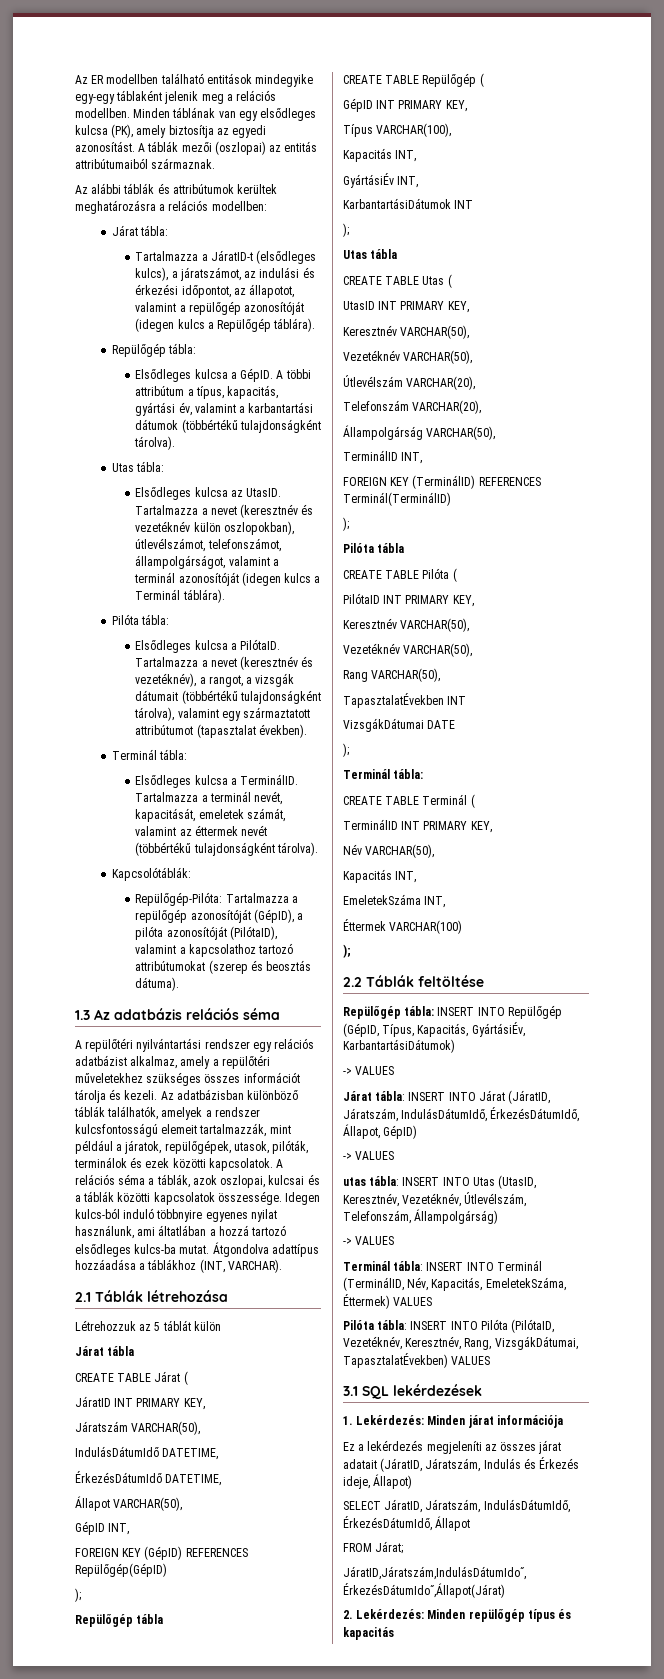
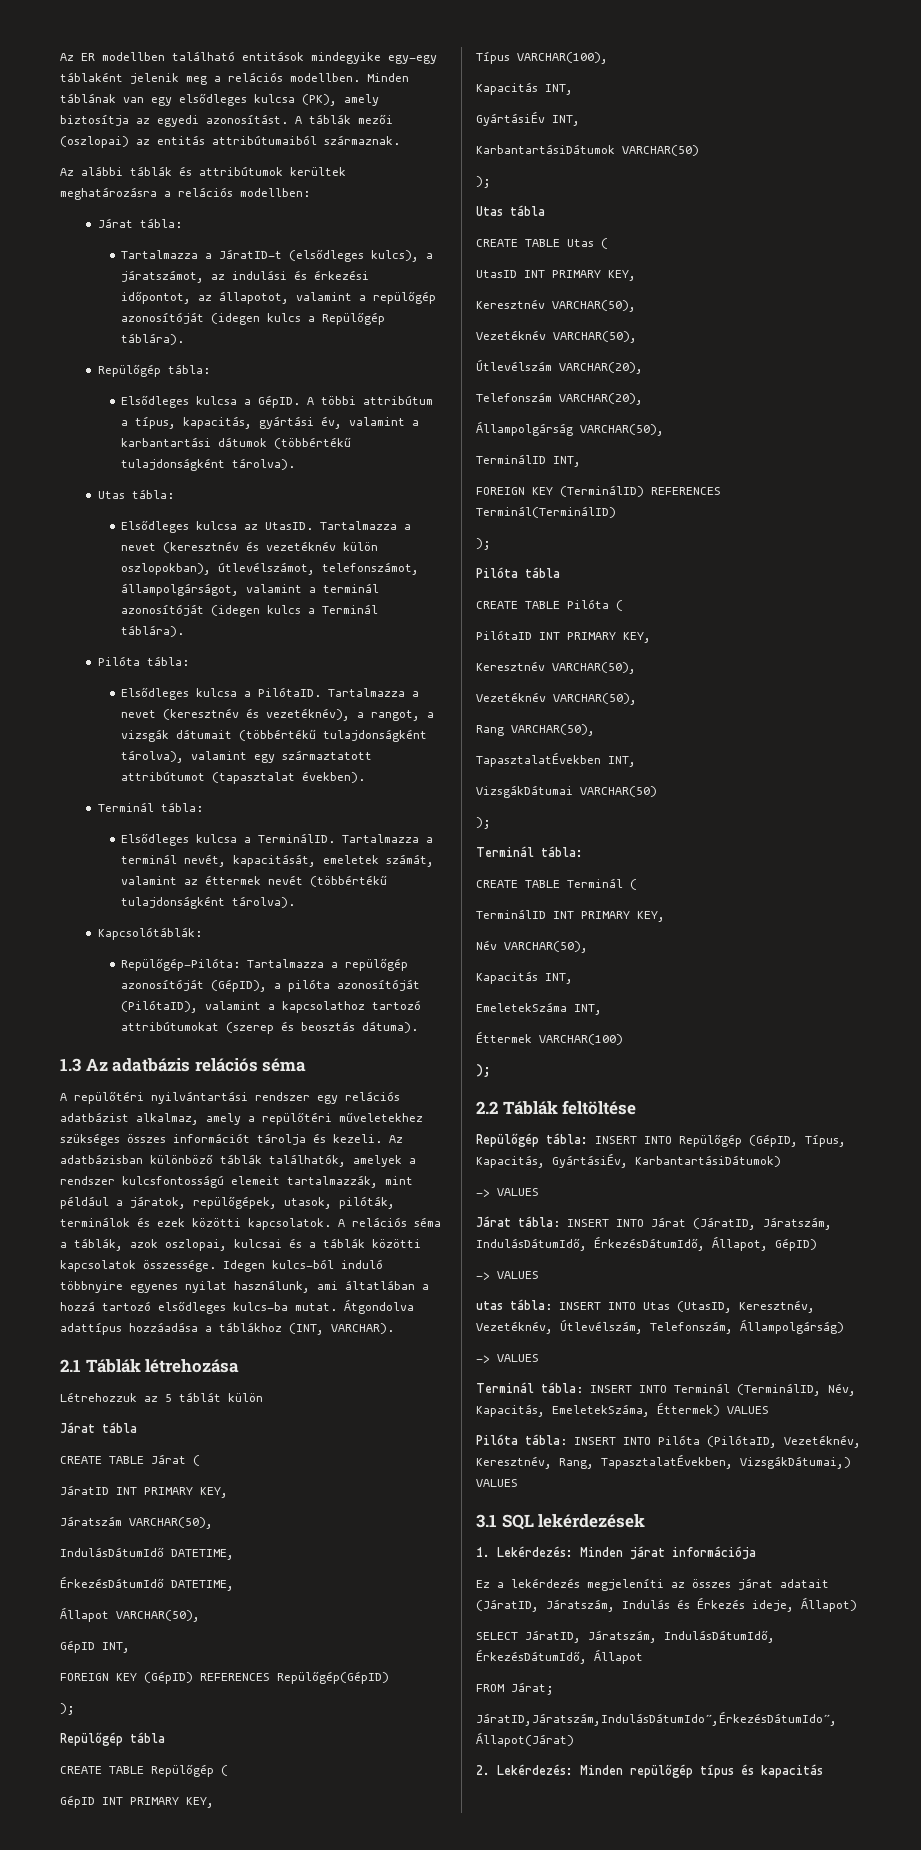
- KarbantartásiDátumok INT
+ KarbantartásiDátumok VARCHAR(50)
- TapasztalatÉvekben INT
+ TapasztalatÉvekben INT,
- VizsgákDátumai DATE
+ VizsgákDátumai VARCHAR(50)
- Pilóta tábla: INSERT INTO Pilóta (PilótaID, Vezetéknév, Keresztnév, Rang, VizsgákDátumai, TapasztalatÉvekben) VALUES
+ Pilóta tábla: INSERT INTO Pilóta (PilótaID, Vezetéknév, Keresztnév, Rang, TapasztalatÉvekben, VizsgákDátumai,) VALUES

